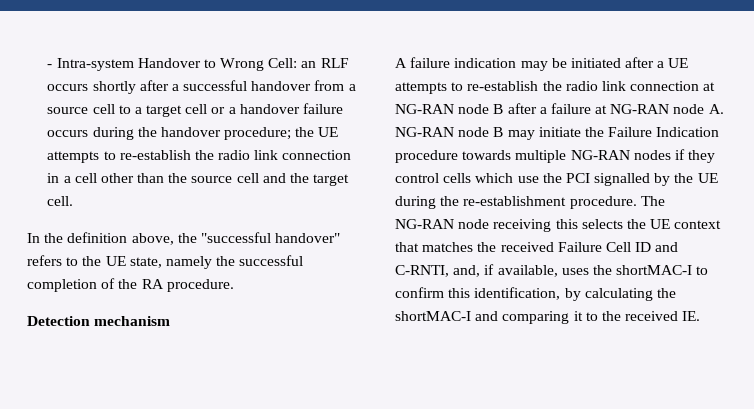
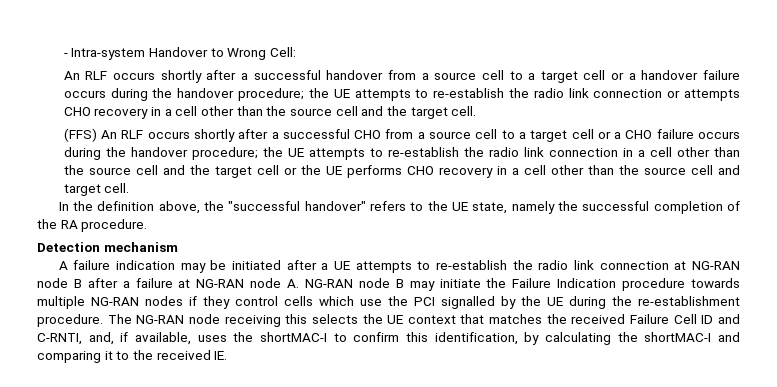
- - Intra-system Handover to Wrong Cell: an RLF occurs shortly after a successful handover from a source cell to a target cell or a handover failure occurs during the handover procedure; the UE attempts to re-establish the radio link connection in a cell other than the source cell and the target cell.
+ - Intra-system Handover to Wrong Cell:
+ An RLF occurs shortly after a successful handover from a source cell to a target cell or a handover failure occurs during the handover procedure; the UE attempts to re-establish the radio link connection or attempts CHO recovery in a cell other than the source cell and the target cell.
+ (FFS) An RLF occurs shortly after a successful CHO from a source cell to a target cell or a CHO failure occurs during the handover procedure; the UE attempts to re-establish the radio link connection in a cell other than the source cell and the target cell or the UE performs CHO recovery in a cell other than the source cell and target cell.

